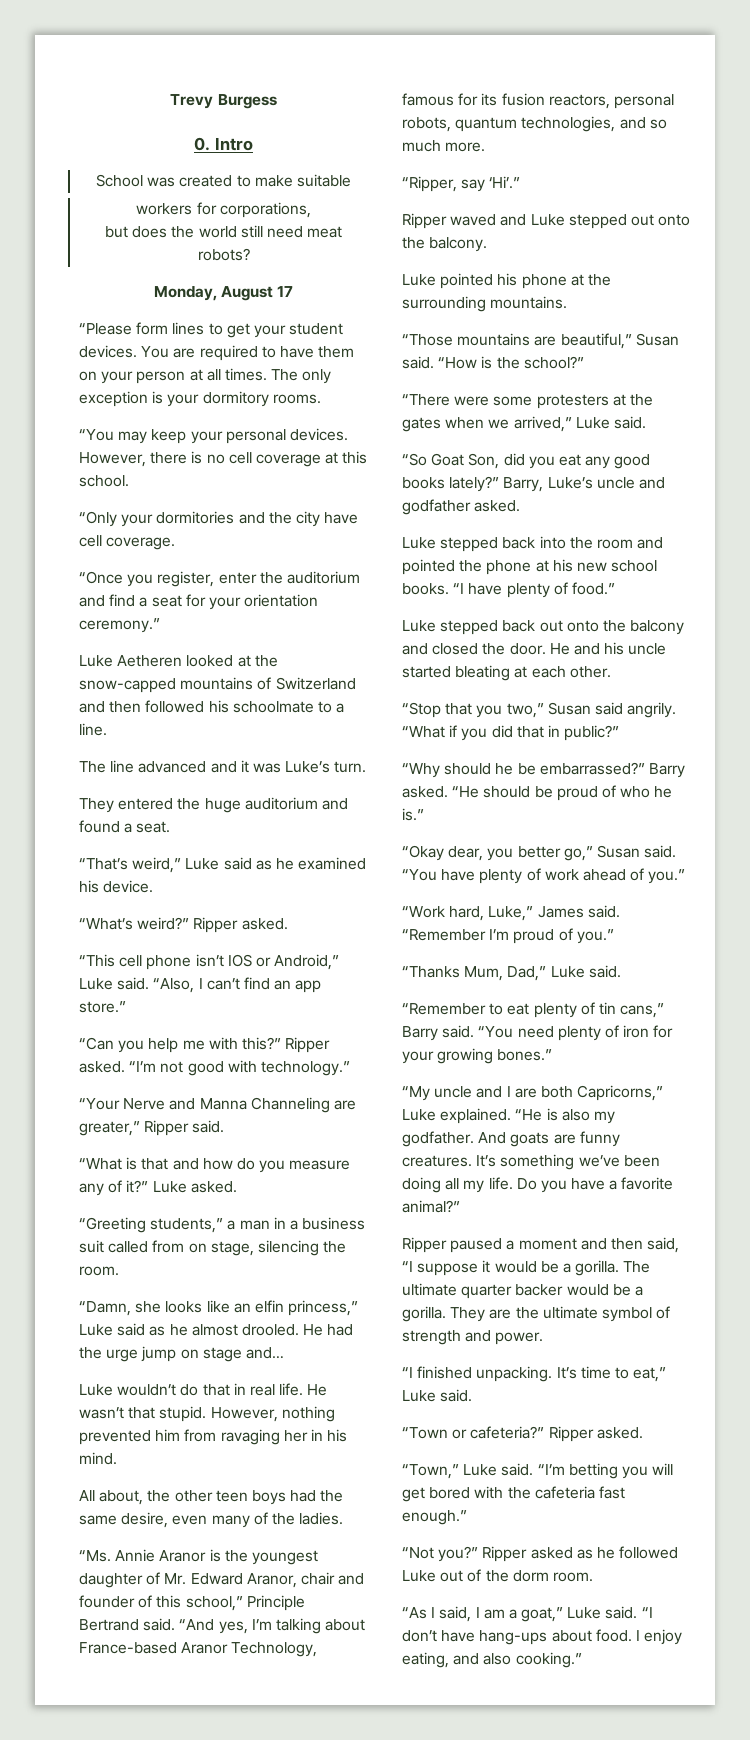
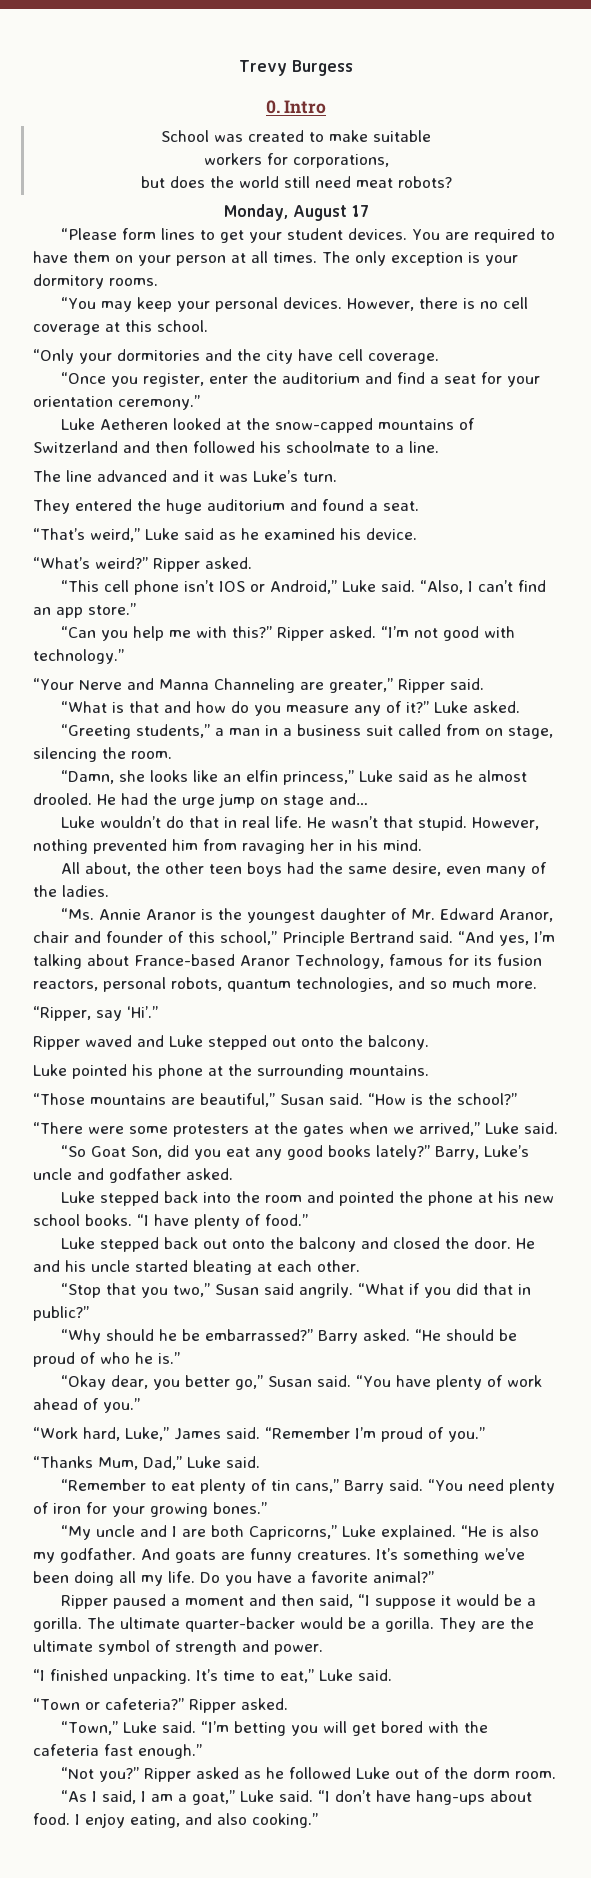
- The ultimate quarter backer would be a gorilla.
+ The ultimate quarter-backer would be a gorilla.

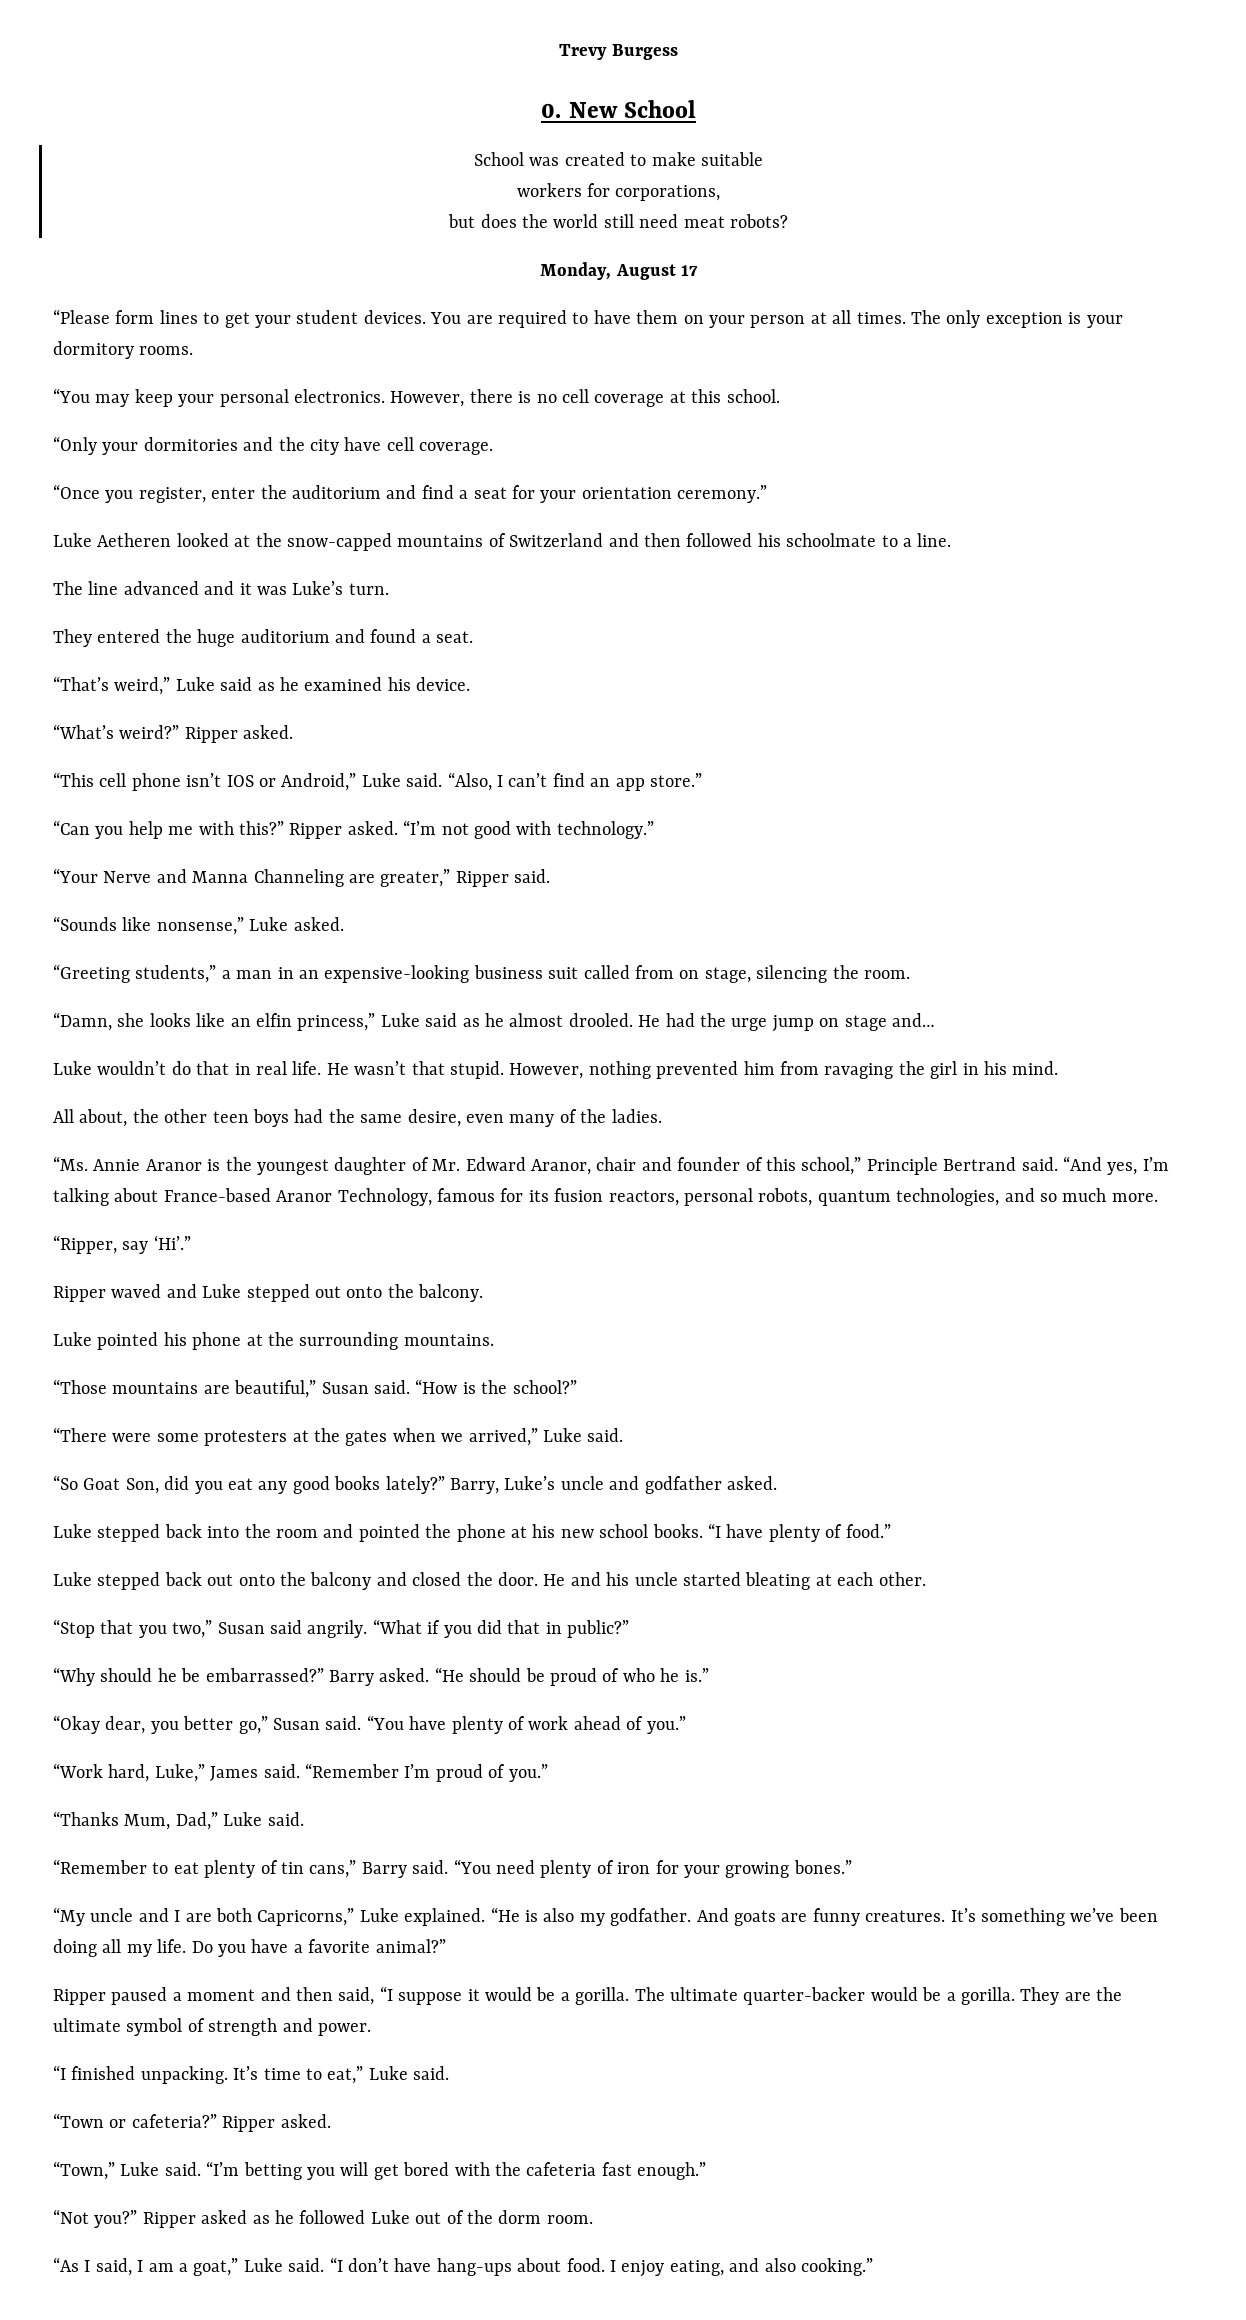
- 0. Intro
+ 0. New School
- “You may keep your personal devices.
+ “You may keep your personal electronics.
- “What is that and how do you measure any of it?” Luke asked.
+ “Sounds like nonsense,” Luke asked.
- “Greeting students,” a man in a business suit called from on stage, silencing the room.
+ “Greeting students,” a man in an expensive-looking business suit called from on stage, silencing the room.
- However, nothing prevented him from ravaging her in his mind.
+ However, nothing prevented him from ravaging the girl in his mind.

